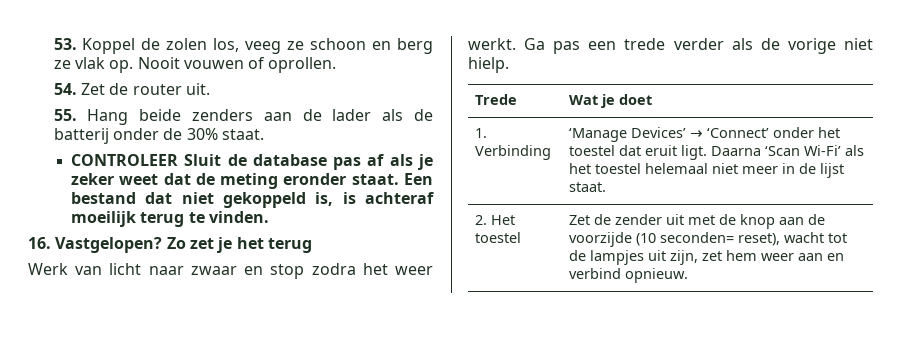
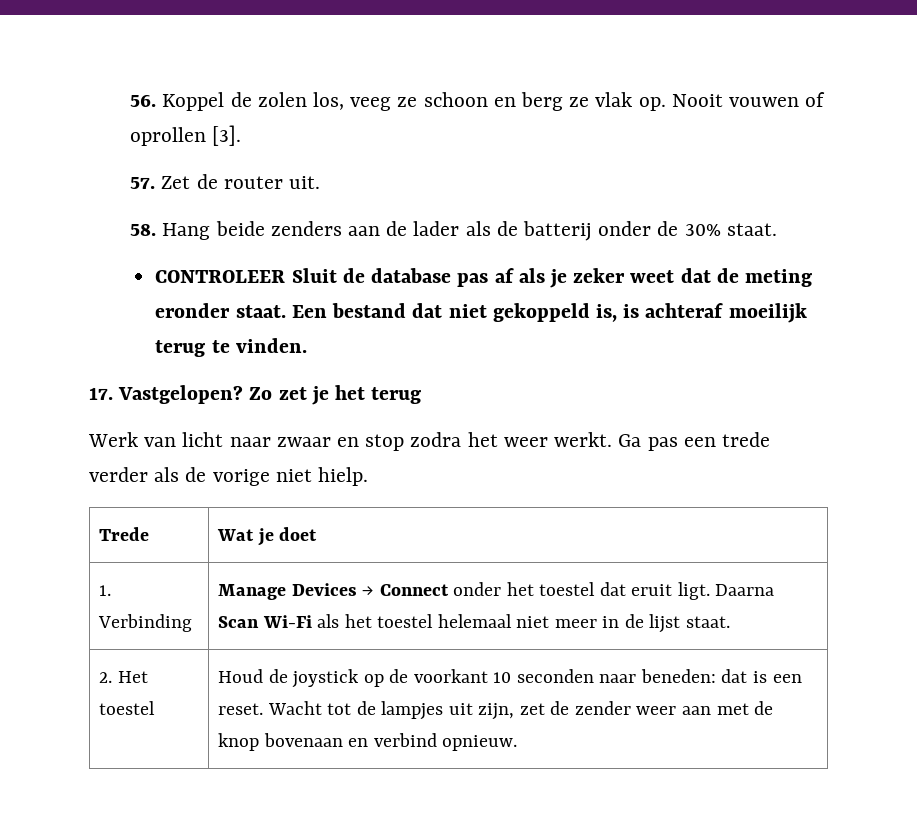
- 53. Koppel de zolen los, veeg ze schoon en berg ze vlak op. Nooit vouwen of oprollen.
- 54. Zet de router uit.
+ 56. Koppel de zolen los, veeg ze schoon en berg ze vlak op. Nooit vouwen of oprollen [3].
+ 57. Zet de router uit.
- 55. Hang beide zenders aan de lader als de batterij onder de 30% staat.
+ 58. Hang beide zenders aan de lader als de batterij onder de 30% staat.
- 16. Vastgelopen?
+ 17. Vastgelopen?
- 1. Verbinding | ‘Manage Devices’ → ‘Connect’ onder het toestel dat eruit ligt. Daarna ‘Scan Wi-Fi’ als het toestel helemaal niet meer in de lijst staat.
+ 1. Verbinding | Manage Devices → Connect onder het toestel dat eruit ligt. Daarna Scan Wi-Fi als het toestel helemaal niet meer in de lijst staat.
- 2. Het toestel | Zet de zender uit met de knop aan de voorzijde (10 seconden= reset), wacht tot de lampjes uit zijn, zet hem weer aan en verbind opnieuw.
+ 2. Het toestel | Houd de joystick op de voorkant 10 seconden naar beneden: dat is een reset. Wacht tot de lampjes uit zijn, zet de zender weer aan met de knop bovenaan en verbind opnieuw.

